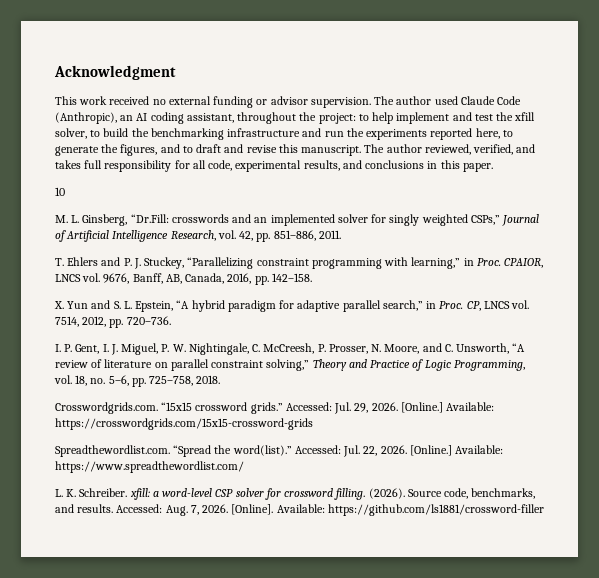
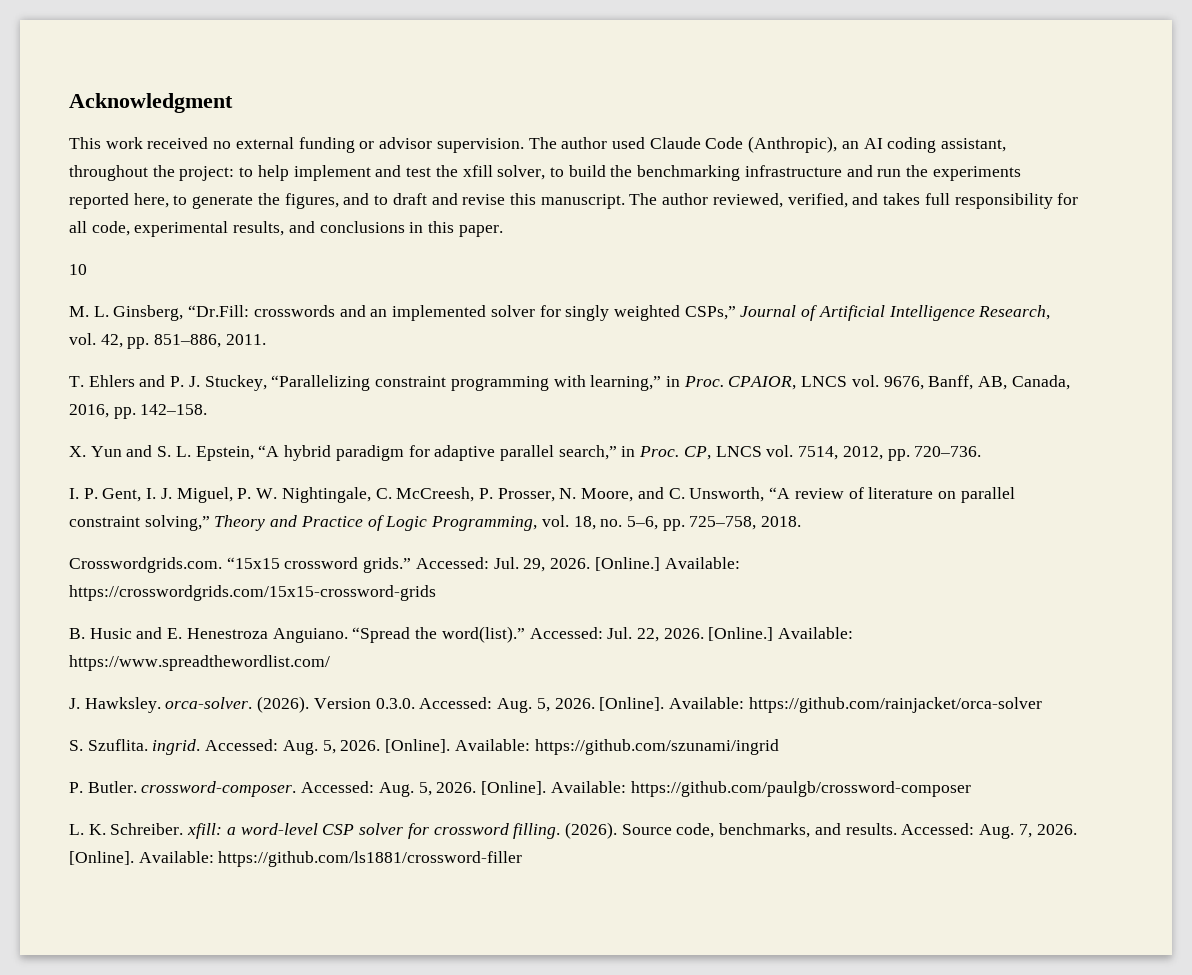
- Spreadthewordlist.com. “Spread the word(list).”
+ B. Husic and E. Henestroza Anguiano. “Spread the word(list).”
+ J. Hawksley. orca-solver. (2026). Version 0.3.0. Accessed: Aug. 5, 2026. [Online]. Available: https://github.com/rainjacket/orca-solver
+ S. Szuflita. ingrid. Accessed: Aug. 5, 2026. [Online]. Available: https://github.com/szunami/ingrid
+ P. Butler. crossword-composer. Accessed: Aug. 5, 2026. [Online]. Available: https://github.com/paulgb/crossword-composer

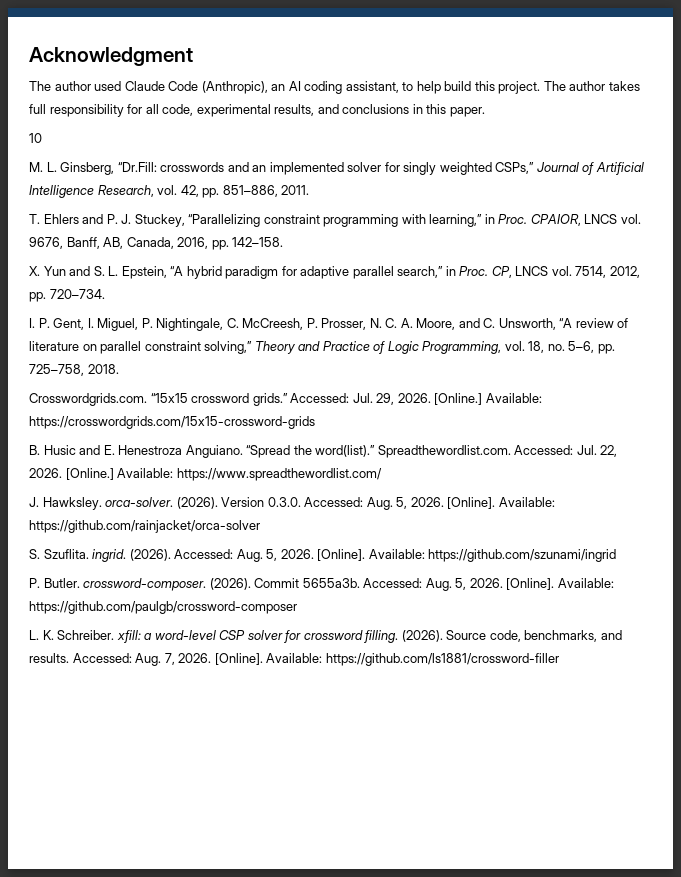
- This work received no external funding or advisor supervision. The author used Claude Code (Anthropic), an AI coding assistant, throughout the project: to help implement and test the xfill solver, to build the benchmarking infrastructure and run the experiments reported here, to generate the figures, and to draft and revise this manuscript. The author reviewed, verified, and takes full responsibility for all code, experimental results, and conclusions in this paper.
+ The author used Claude Code (Anthropic), an AI coding assistant, to help build this project. The author takes full responsibility for all code, experimental results, and conclusions in this paper.
- CP, LNCS vol. 7514, 2012, pp. 720–736.
+ CP, LNCS vol. 7514, 2012, pp. 720–734.
- I. P. Gent, I. J. Miguel, P. W. Nightingale, C. McCreesh, P. Prosser, N. Moore, and C. Unsworth, “A review of literature on parallel constraint solving,” Theory and Practice of Logic Programming, vol. 18, no. 5–6, pp. 725–758, 2018.
+ I. P. Gent, I. Miguel, P. Nightingale, C. McCreesh, P. Prosser, N. C. A. Moore, and C. Unsworth, “A review of literature on parallel constraint solving,” Theory and Practice of Logic Programming, vol. 18, no. 5–6, pp. 725–758, 2018.
- Accessed: Jul. 22, 2026.
+ Spreadthewordlist.com. Accessed: Jul. 22, 2026.
- S. Szuflita. ingrid.
+ S. Szuflita. ingrid. (2026).
+ (2026). Commit 5655a3b.

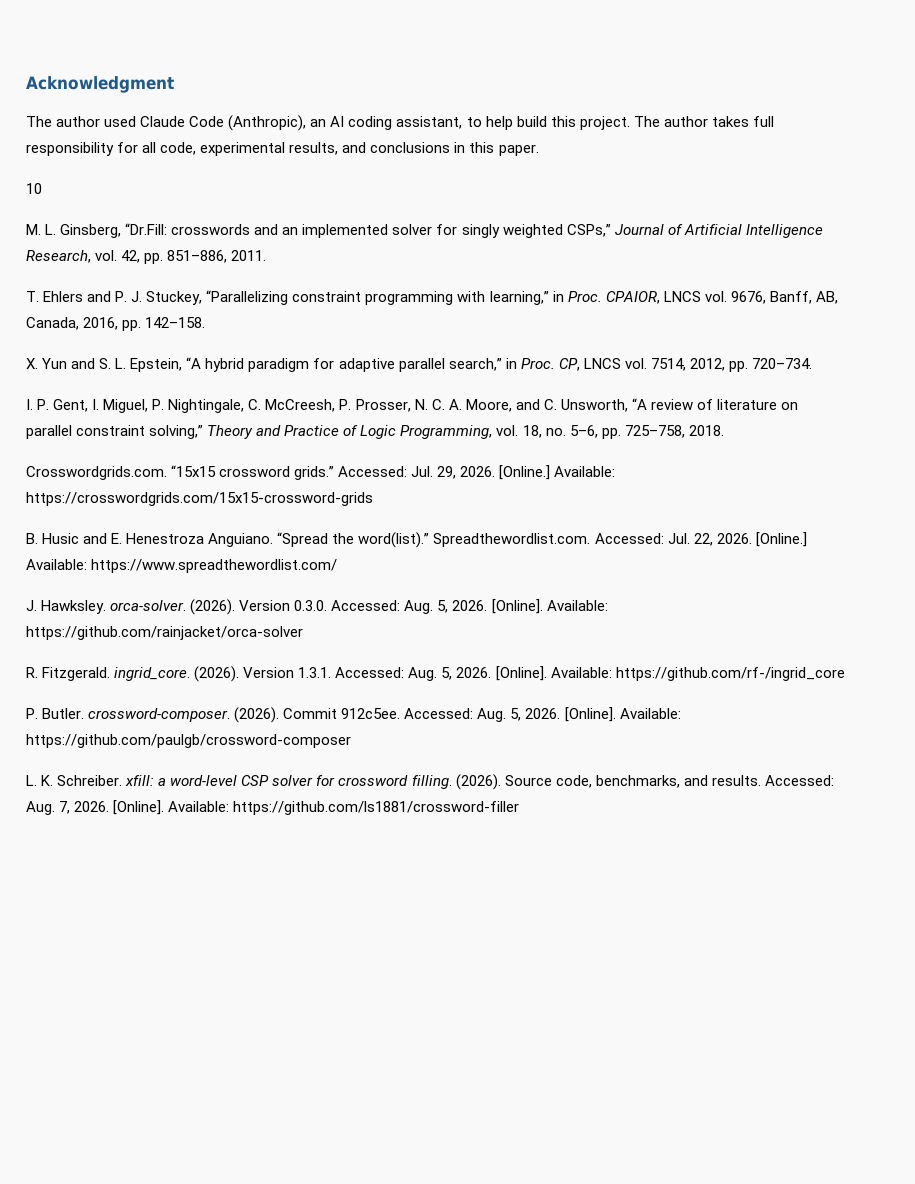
- S. Szuflita. ingrid. (2026). Accessed: Aug. 5, 2026. [Online]. Available: https://github.com/szunami/ingrid
+ R. Fitzgerald. ingrid_core. (2026). Version 1.3.1. Accessed: Aug. 5, 2026. [Online]. Available: https://github.com/rf-/ingrid_core
- Commit 5655a3b.
+ Commit 912c5ee.

